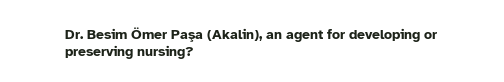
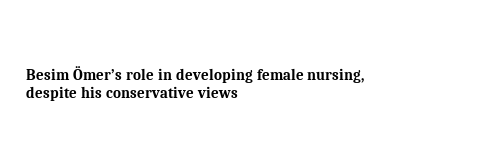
- Dr. Besim Ömer Paşa (Akalin), an agent for developing or preserving nursing?
+ Besim Ömer’s role in developing female nursing, despite his conservative views

